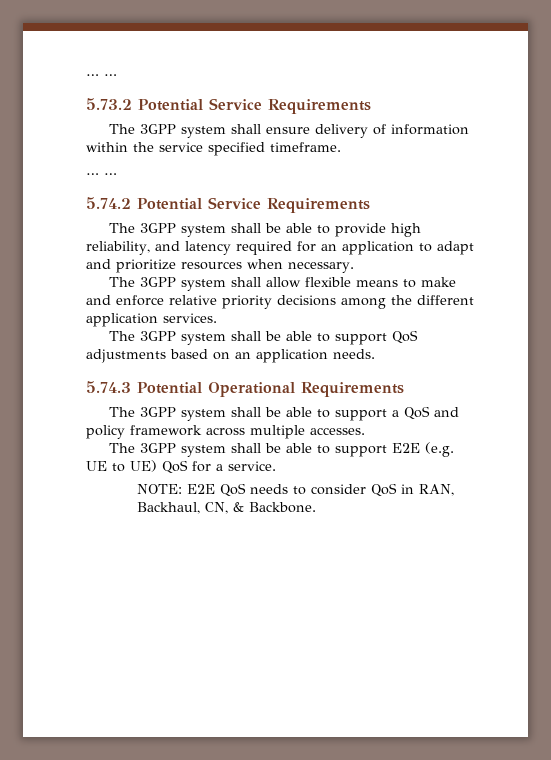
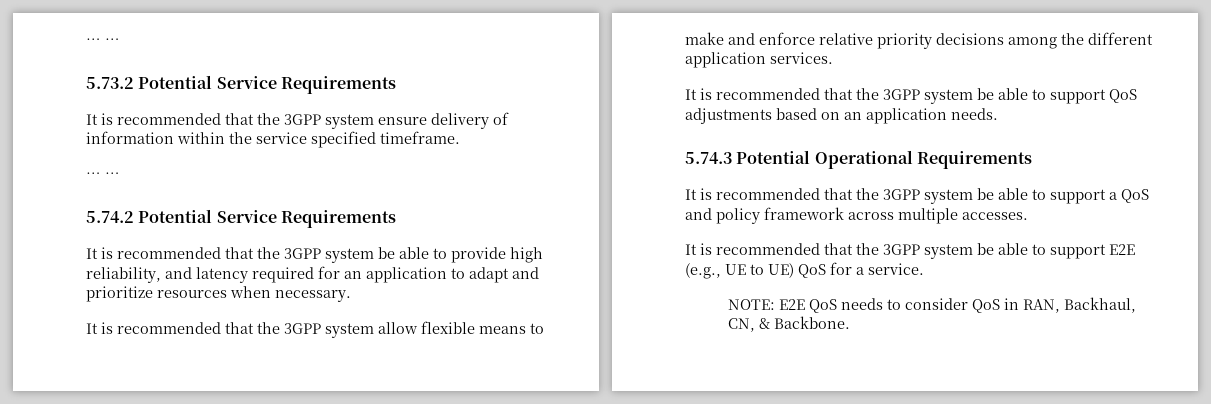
- The 3GPP system shall ensure delivery of information within the service specified timeframe.
+ It is recommended that the 3GPP system ensure delivery of information within the service specified timeframe.
- The 3GPP system shall be able to provide high reliability, and latency required for an application to adapt and prioritize resources when necessary.
+ It is recommended that the 3GPP system be able to provide high reliability, and latency required for an application to adapt and prioritize resources when necessary.
- The 3GPP system shall allow flexible means to make and enforce relative priority decisions among the different application services.
+ It is recommended that the 3GPP system allow flexible means to make and enforce relative priority decisions among the different application services.
- The 3GPP system shall be able to support QoS adjustments based on an application needs.
+ It is recommended that the 3GPP system be able to support QoS adjustments based on an application needs.
- The 3GPP system shall be able to support a QoS and policy framework across multiple accesses.
+ It is recommended that the 3GPP system be able to support a QoS and policy framework across multiple accesses.
- The 3GPP system shall be able to support E2E (e.g. UE to UE) QoS for a service.
+ It is recommended that the 3GPP system be able to support E2E (e.g., UE to UE) QoS for a service.

